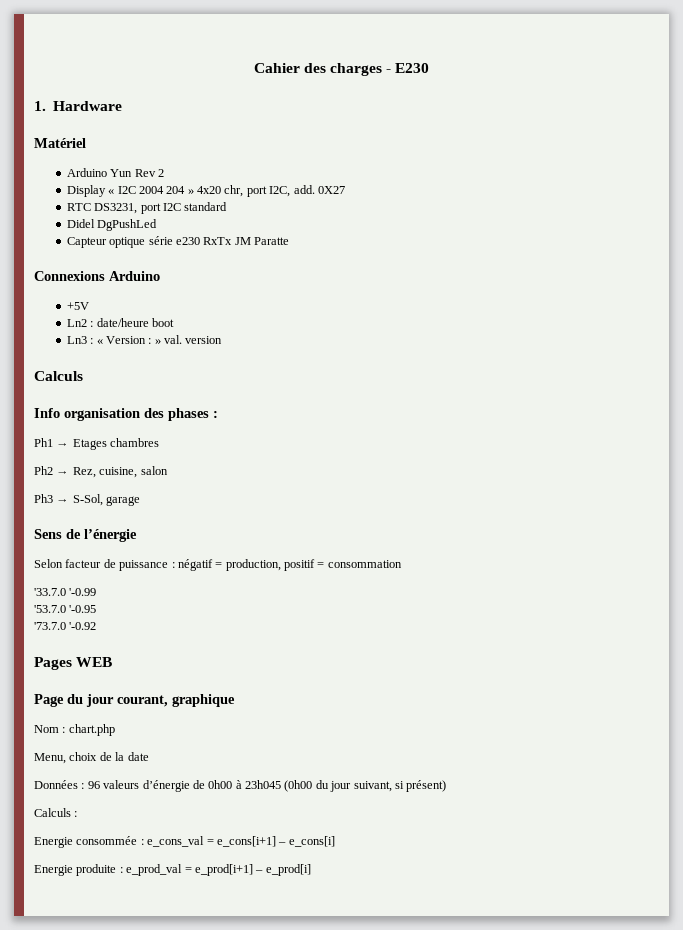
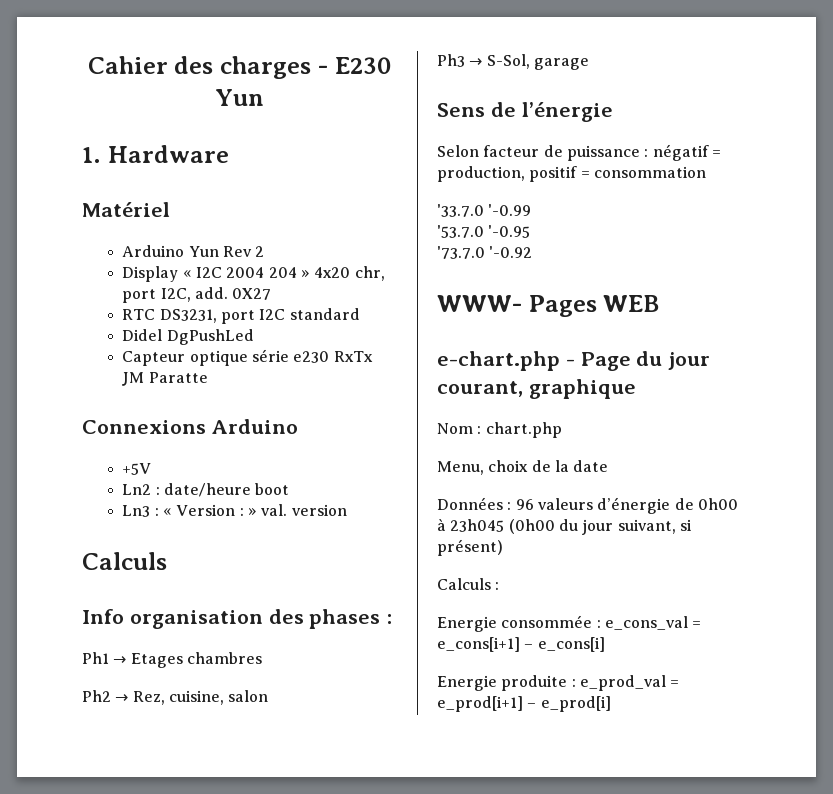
- Cahier des charges - E230
+ Cahier des charges - E230 Yun
- Pages WEB
+ WWW- Pages WEB
- Page du jour courant, graphique
+ e-chart.php - Page du jour courant, graphique

